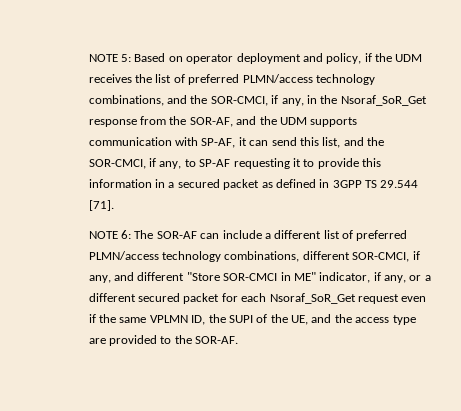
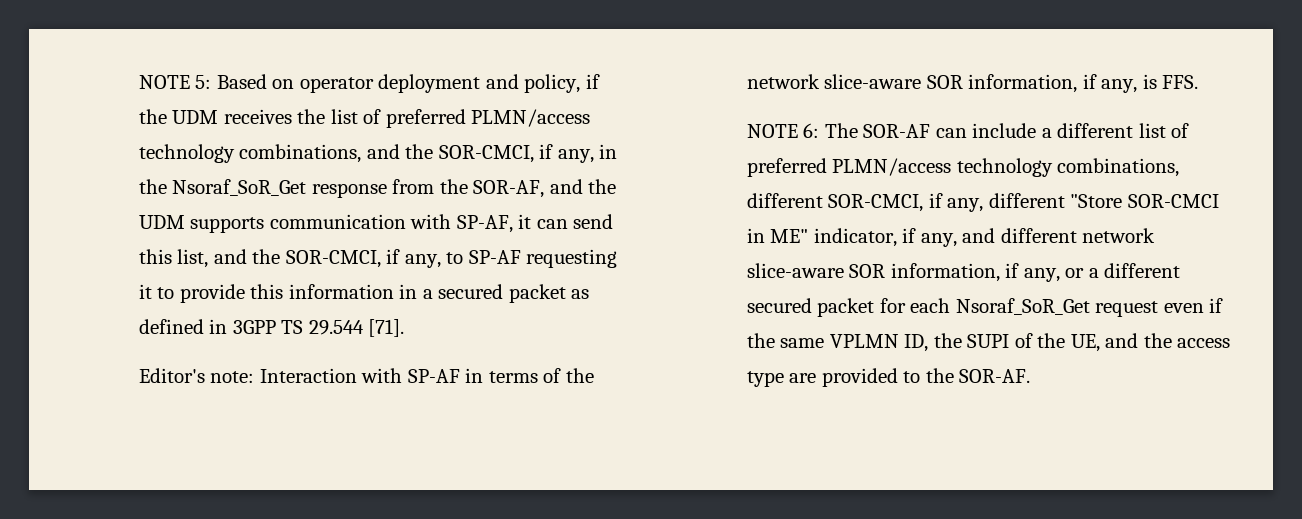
+ Editor's note: Interaction with SP-AF in terms of the network slice-aware SOR information, if any, is FFS.
- NOTE 6: The SOR-AF can include a different list of preferred PLMN/access technology combinations, different SOR-CMCI, if any, and different "Store SOR-CMCI in ME" indicator, if any, or a different secured packet for each Nsoraf_SoR_Get request even if the same VPLMN ID, the SUPI of the UE, and the access type are provided to the SOR-AF.
+ NOTE 6: The SOR-AF can include a different list of preferred PLMN/access technology combinations, different SOR-CMCI, if any, different "Store SOR-CMCI in ME" indicator, if any, and different network slice-aware SOR information, if any, or a different secured packet for each Nsoraf_SoR_Get request even if the same VPLMN ID, the SUPI of the UE, and the access type are provided to the SOR-AF.

